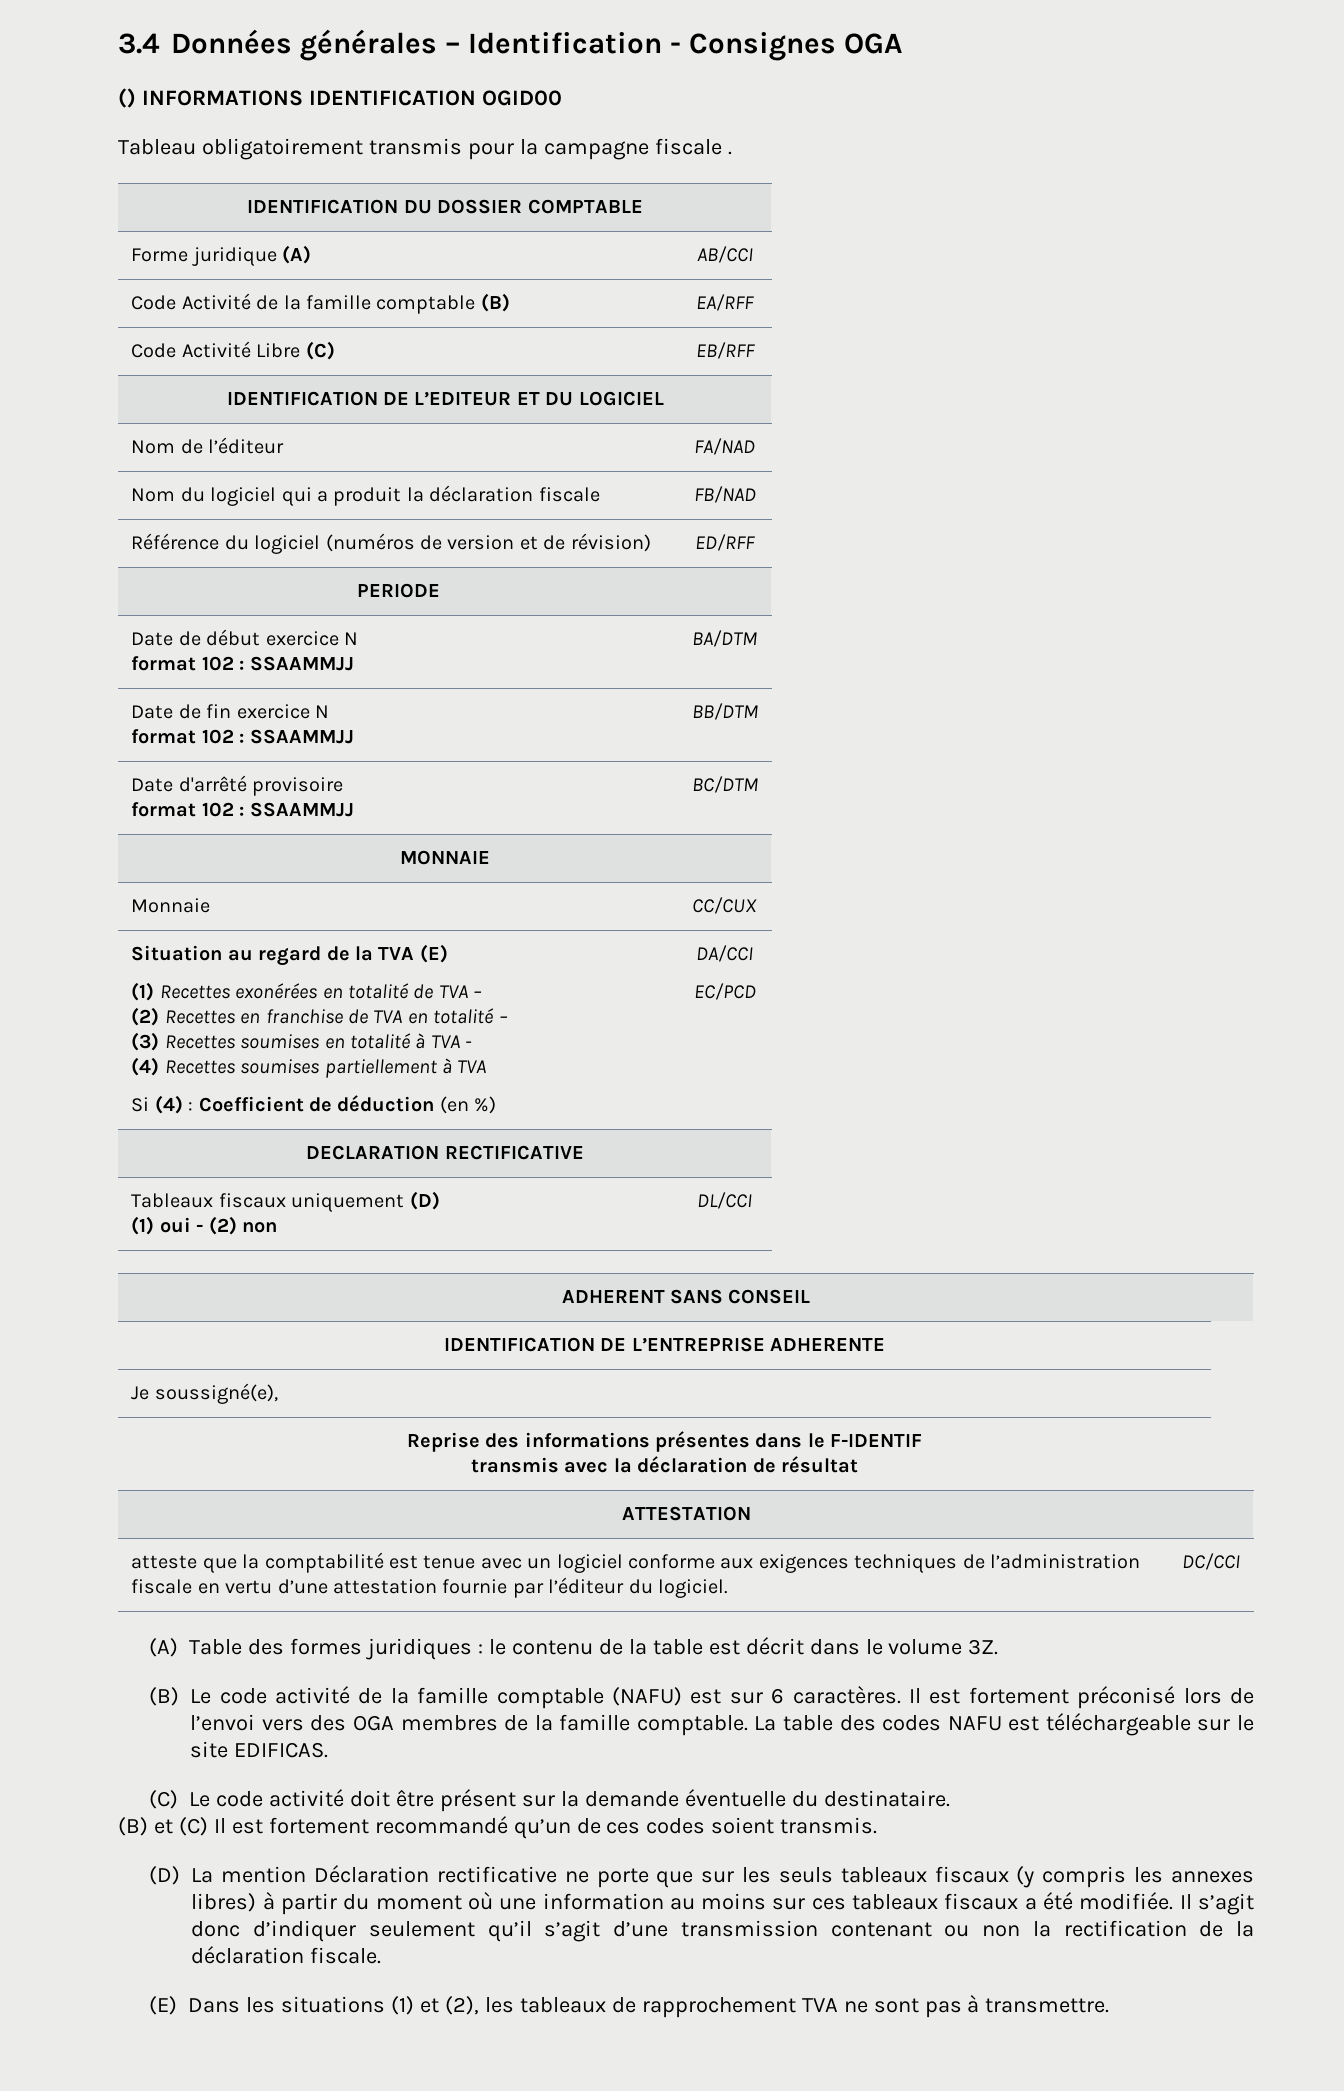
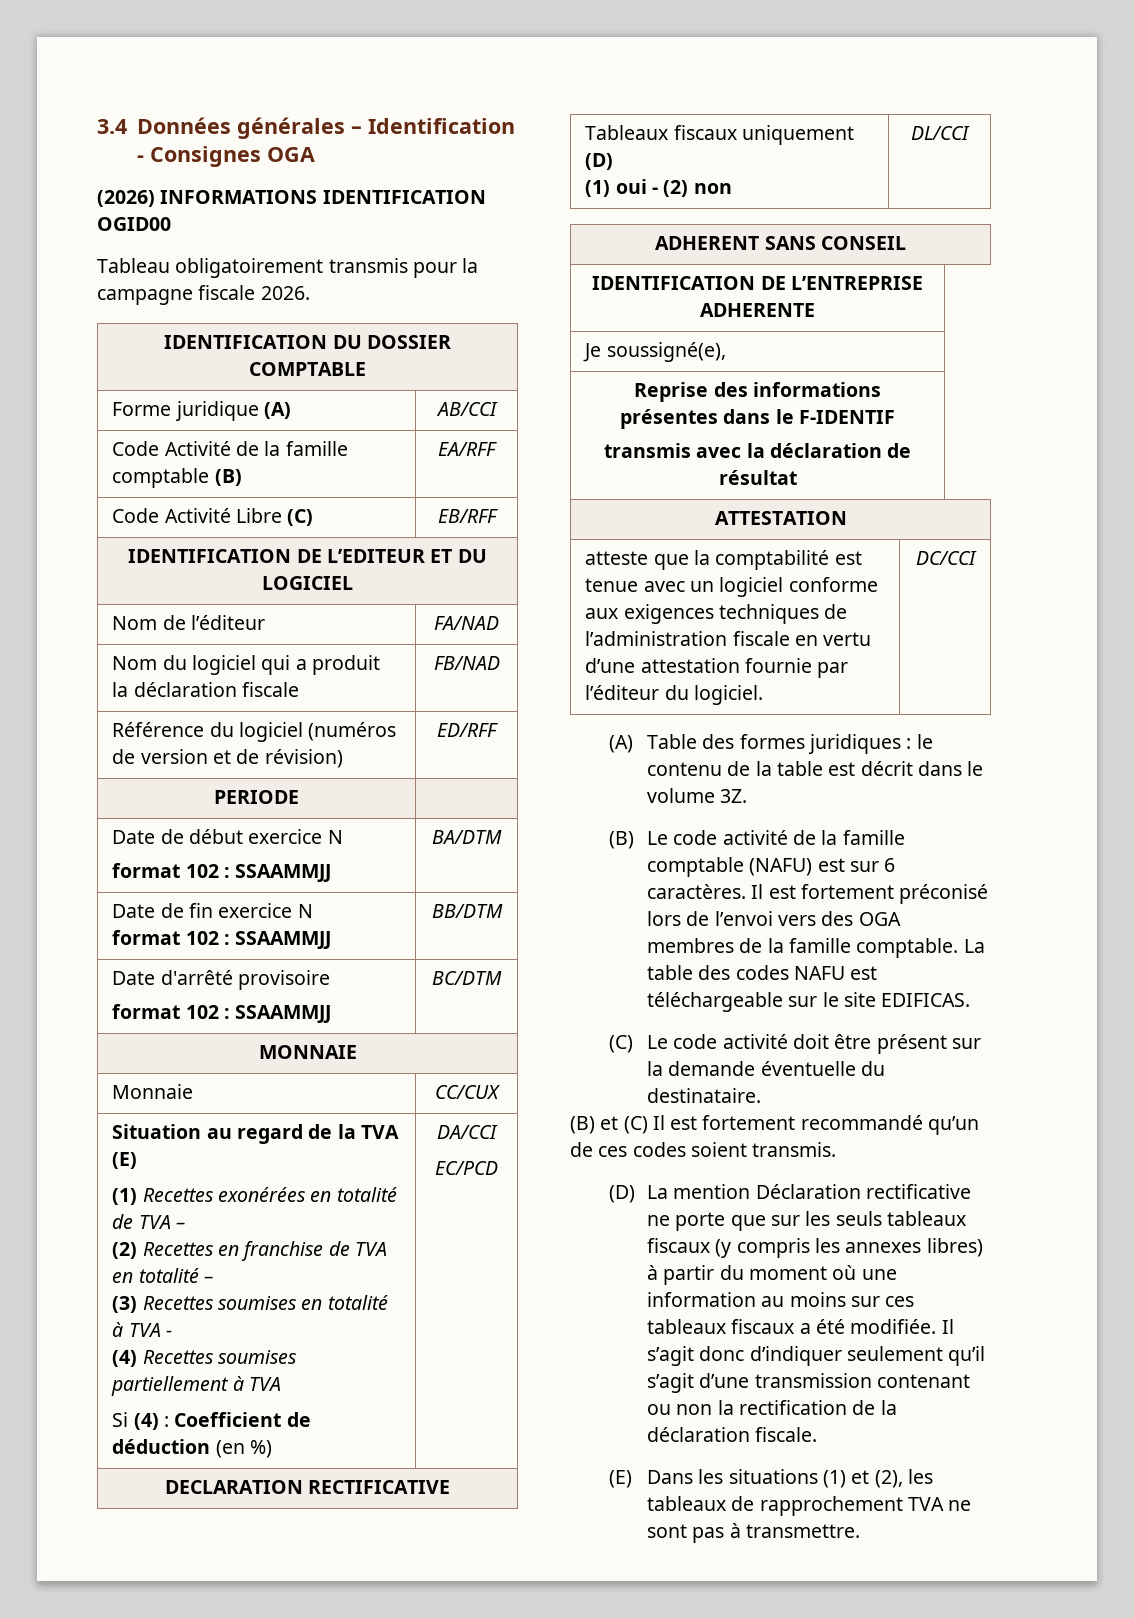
- () INFORMATIONS IDENTIFICATION OGID00
+ (2026) INFORMATIONS IDENTIFICATION OGID00
- Tableau obligatoirement transmis pour la campagne fiscale .
+ Tableau obligatoirement transmis pour la campagne fiscale 2026.

